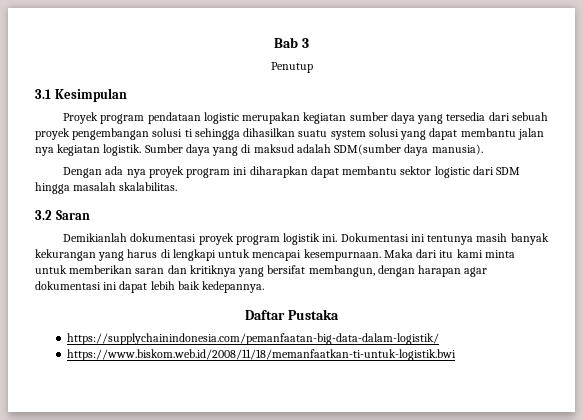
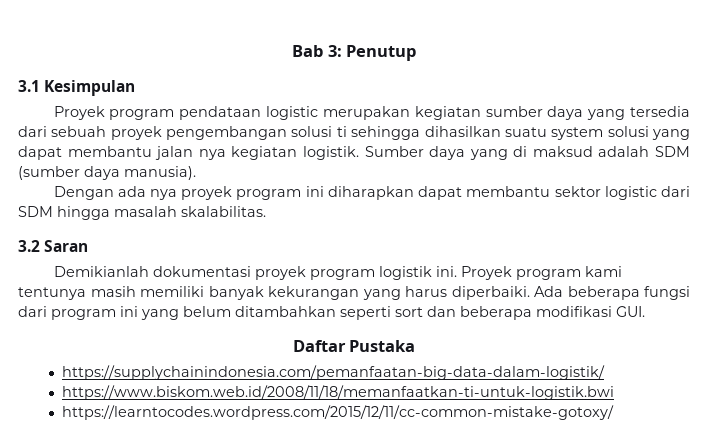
- Bab 3
- Penutup
+ Bab 3: Penutup
- Sumber daya yang di maksud adalah SDM(sumber daya manusia).
+ Sumber daya yang di maksud adalah SDM (sumber daya manusia).
- Dokumentasi ini tentunya masih banyak kekurangan yang harus di lengkapi untuk mencapai kesempurnaan. Maka dari itu kami minta untuk memberikan saran dan kritiknya yang bersifat membangun, dengan harapan agar dokumentasi ini dapat lebih baik kedepannya.
+ Proyek program kami tentunya masih memiliki banyak kekurangan yang harus diperbaiki. Ada beberapa fungsi dari program ini yang belum ditambahkan seperti sort dan beberapa modifikasi GUI.
+ https://learntocodes.wordpress.com/2015/12/11/cc-common-mistake-gotoxy/

